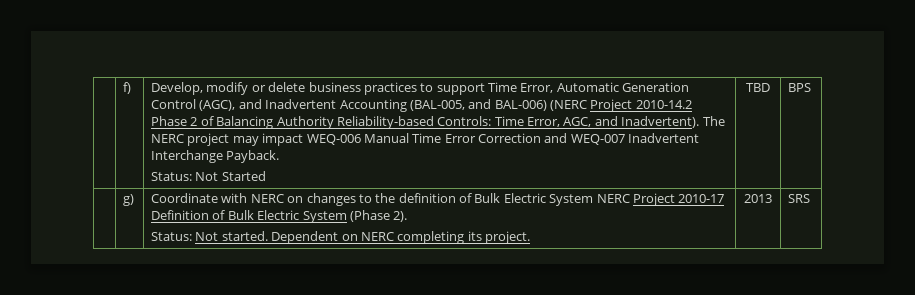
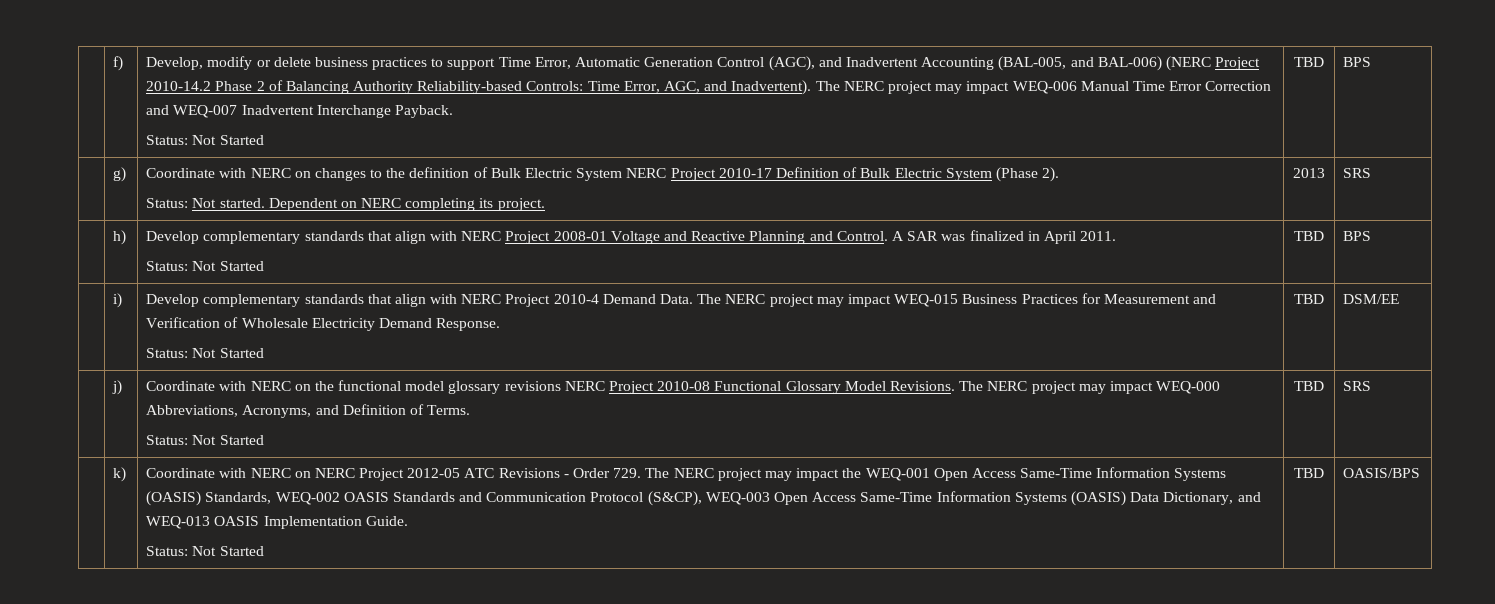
+ | h) | Develop complementary standards that align with NERC Project 2008-01 Voltage and Reactive Planning and Control. A SAR was finalized in April 2011.
+ Status: Not Started | TBD | BPS
+ | i) | Develop complementary standards that align with NERC Project 2010-4 Demand Data. The NERC project may impact WEQ-015 Business Practices for Measurement and Verification of Wholesale Electricity Demand Response.
+ Status: Not Started | TBD | DSM/EE
+ | j) | Coordinate with NERC on the functional model glossary revisions NERC Project 2010-08 Functional Glossary Model Revisions. The NERC project may impact WEQ-000 Abbreviations, Acronyms, and Definition of Terms.
+ Status: Not Started | TBD | SRS
+ | k) | Coordinate with NERC on NERC Project 2012-05 ATC Revisions - Order 729. The NERC project may impact the WEQ-001 Open Access Same-Time Information Systems (OASIS) Standards, WEQ-002 OASIS Standards and Communication Protocol (S&CP), WEQ-003 Open Access Same-Time Information Systems (OASIS) Data Dictionary, and WEQ-013 OASIS Implementation Guide.
+ Status: Not Started | TBD | OASIS/BPS

